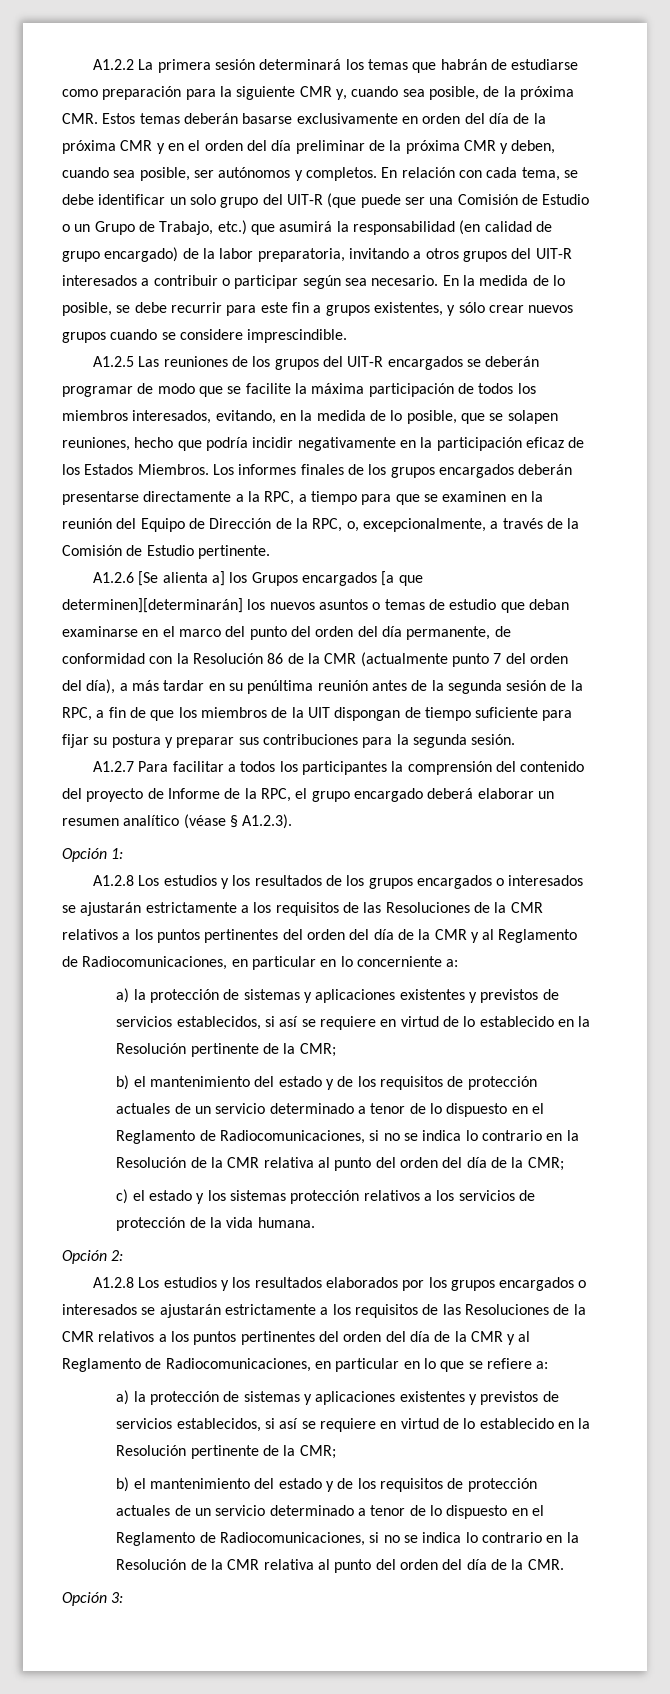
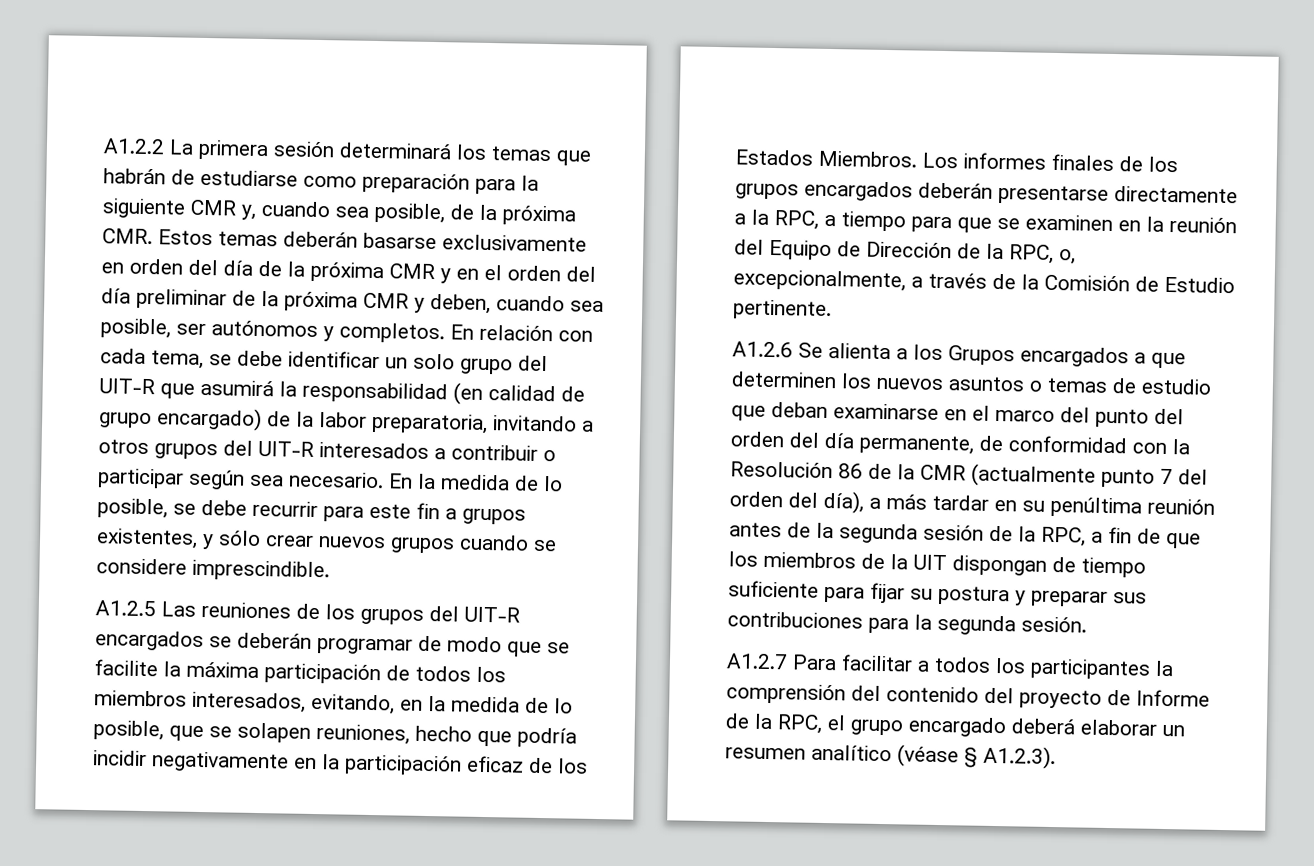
- En relación con cada tema, se debe identificar un solo grupo del UIT-R (que puede ser una Comisión de Estudio o un Grupo de Trabajo, etc.) que asumirá la responsabilidad (en calidad de grupo encargado) de la labor preparatoria, invitando a otros grupos del UIT-R interesados a contribuir o participar según sea necesario.
+ En relación con cada tema, se debe identificar un solo grupo del UIT-R que asumirá la responsabilidad (en calidad de grupo encargado) de la labor preparatoria, invitando a otros grupos del UIT-R interesados a contribuir o participar según sea necesario.
- A1.2.6 [Se alienta a] los Grupos encargados [a que determinen][determinarán] los nuevos asuntos o temas de estudio que deban examinarse en el marco del punto del orden del día permanente, de conformidad con la Resolución 86 de la CMR (actualmente punto 7 del orden del día), a más tardar en su penúltima reunión antes de la segunda sesión de la RPC, a fin de que los miembros de la UIT dispongan de tiempo suficiente para fijar su postura y preparar sus contribuciones para la segunda sesión.
+ A1.2.6 Se alienta a los Grupos encargados a que determinen los nuevos asuntos o temas de estudio que deban examinarse en el marco del punto del orden del día permanente, de conformidad con la Resolución 86 de la CMR (actualmente punto 7 del orden del día), a más tardar en su penúltima reunión antes de la segunda sesión de la RPC, a fin de que los miembros de la UIT dispongan de tiempo suficiente para fijar su postura y preparar sus contribuciones para la segunda sesión.
- Opción 1:
- A1.2.8 Los estudios y los resultados de los grupos encargados o interesados se ajustarán estrictamente a los requisitos de las Resoluciones de la CMR relativos a los puntos pertinentes del orden del día de la CMR y al Reglamento de Radiocomunicaciones, en particular en lo concerniente a:
- a) la protección de sistemas y aplicaciones existentes y previstos de servicios establecidos, si así se requiere en virtud de lo establecido en la Resolución pertinente de la CMR;
- b) el mantenimiento del estado y de los requisitos de protección actuales de un servicio determinado a tenor de lo dispuesto en el Reglamento de Radiocomunicaciones, si no se indica lo contrario en la Resolución de la CMR relativa al punto del orden del día de la CMR;
- c) el estado y los sistemas protección relativos a los servicios de protección de la vida humana.
- Opción 2:
- A1.2.8 Los estudios y los resultados elaborados por los grupos encargados o interesados se ajustarán estrictamente a los requisitos de las Resoluciones de la CMR relativos a los puntos pertinentes del orden del día de la CMR y al Reglamento de Radiocomunicaciones, en particular en lo que se refiere a:
- a) la protección de sistemas y aplicaciones existentes y previstos de servicios establecidos, si así se requiere en virtud de lo establecido en la Resolución pertinente de la CMR;
- b) el mantenimiento del estado y de los requisitos de protección actuales de un servicio determinado a tenor de lo dispuesto en el Reglamento de Radiocomunicaciones, si no se indica lo contrario en la Resolución de la CMR relativa al punto del orden del día de la CMR.
- Opción 3:

